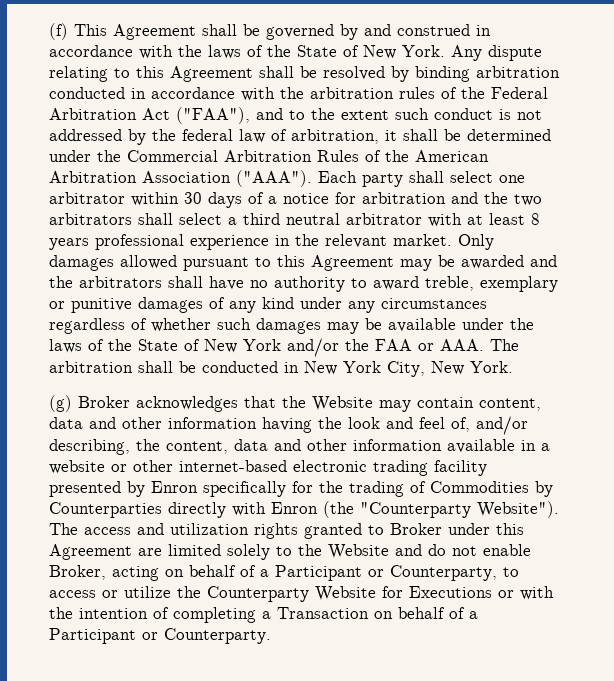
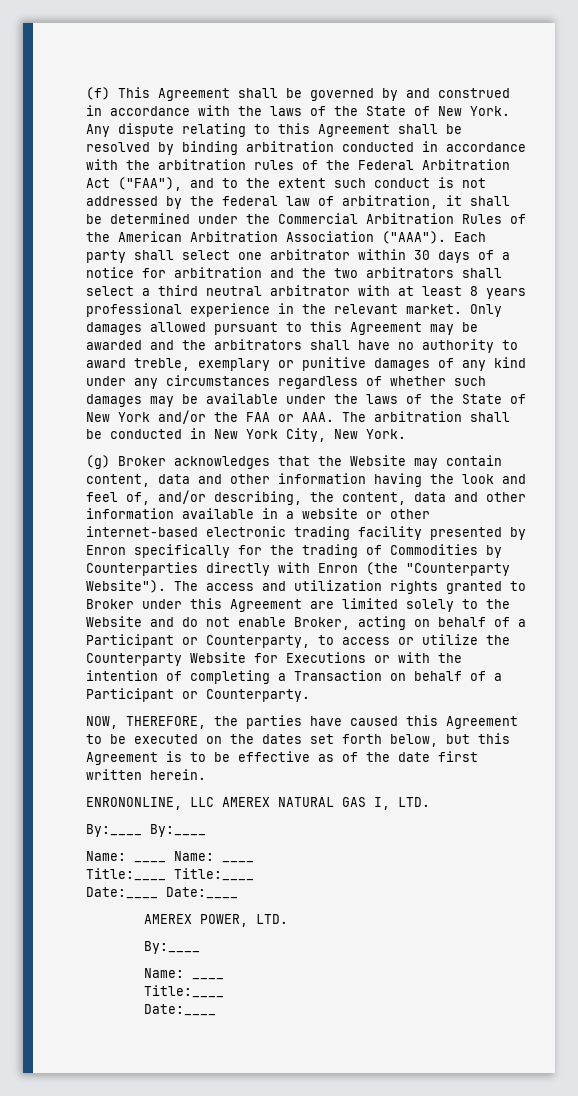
+ NOW, THEREFORE, the parties have caused this Agreement to be executed on the dates set forth below, but this Agreement is to be effective as of the date first written herein.
+ ENRONONLINE, LLC AMEREX NATURAL GAS I, LTD.
+ By:____ By:____
+ Name: ____ Name: ____
+ Title:____ Title:____
+ Date:____ Date:____
+ AMEREX POWER, LTD.
+ By:____
+ Name: ____
+ Title:____
+ Date:____

